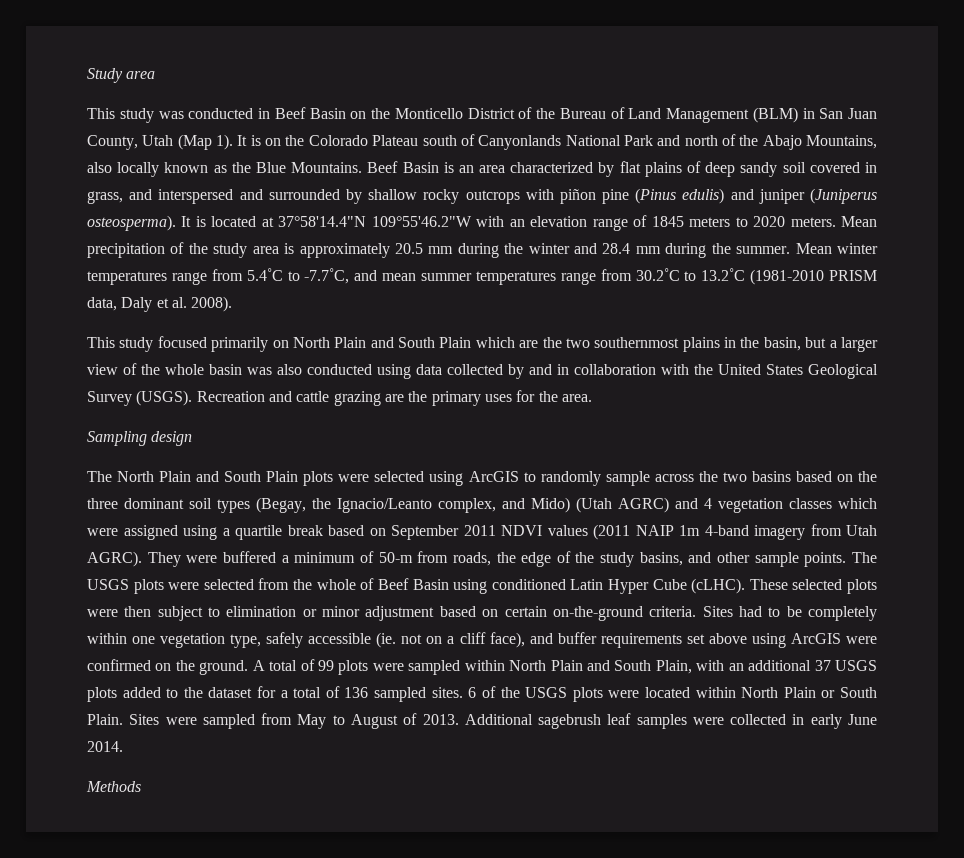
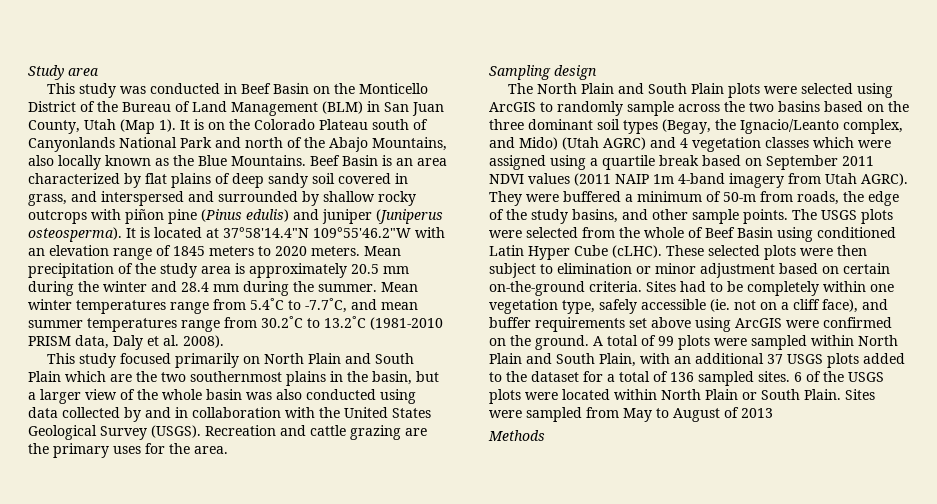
- Sites were sampled from May to August of 2013. Additional sagebrush leaf samples were collected in early June 2014.
+ Sites were sampled from May to August of 2013

